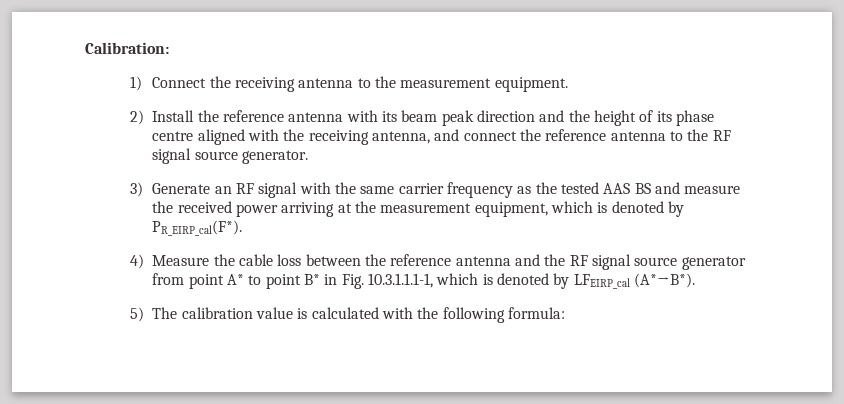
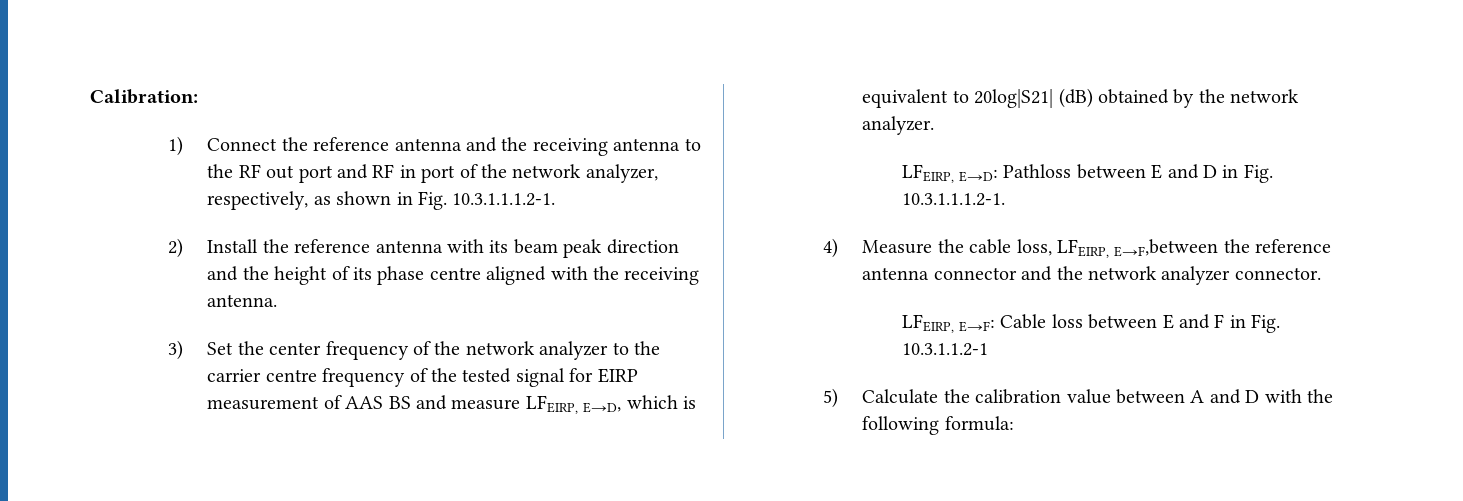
- 1) Connect the receiving antenna to the measurement equipment.
+ 1) Connect the reference antenna and the receiving antenna to the RF out port and RF in port of the network analyzer, respectively, as shown in Fig. 10.3.1.1.1.2-1.
- 2) Install the reference antenna with its beam peak direction and the height of its phase centre aligned with the receiving antenna, and connect the reference antenna to the RF signal source generator.
- 3) Generate an RF signal with the same carrier frequency as the tested AAS BS and measure the received power arriving at the measurement equipment, which is denoted by PR_EIRP_cal(F*).
+ 2) Install the reference antenna with its beam peak direction and the height of its phase centre aligned with the receiving antenna.
+ 3) Set the center frequency of the network analyzer to the carrier centre frequency of the tested signal for EIRP measurement of AAS BS and measure LFEIRP, E→D, which is equivalent to 20log|S21| (dB) obtained by the network analyzer.
+ LFEIRP, E→D: Pathloss between E and D in Fig. 10.3.1.1.1.2-1.
- 4) Measure the cable loss between the reference antenna and the RF signal source generator from point A* to point B* in Fig. 10.3.1.1.1-1, which is denoted by LFEIRP_cal (A*→B*).
- 5) The calibration value is calculated with the following formula:
+ 4) Measure the cable loss, LFEIRP, E→F,between the reference antenna connector and the network analyzer connector.
+ LFEIRP, E→F: Cable loss between E and F in Fig. 10.3.1.1.2-1
+ 5) Calculate the calibration value between A and D with the following formula:

